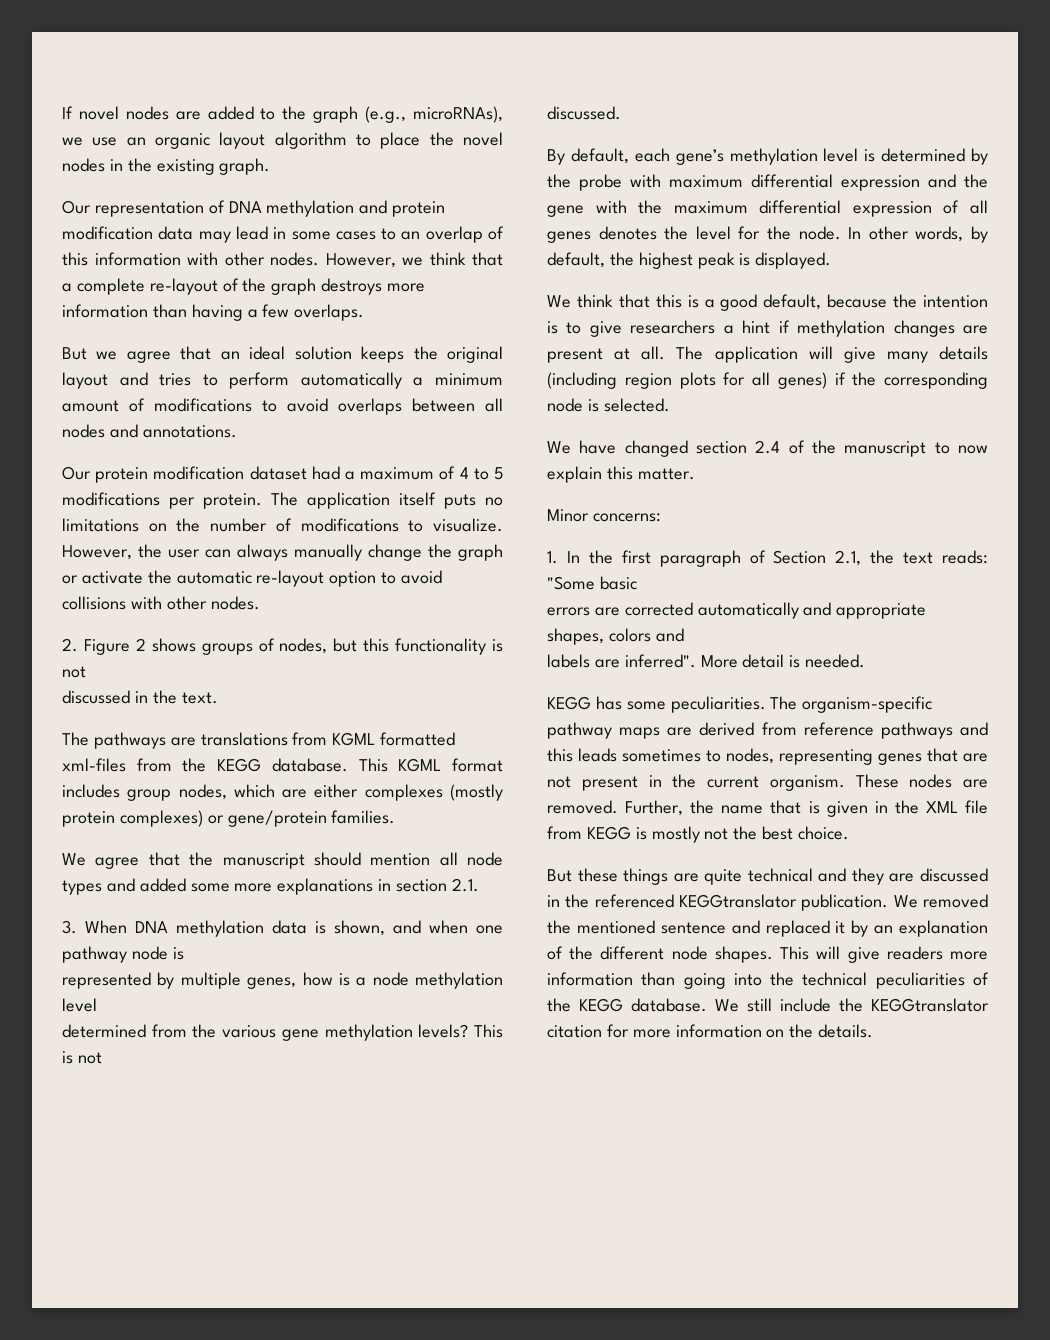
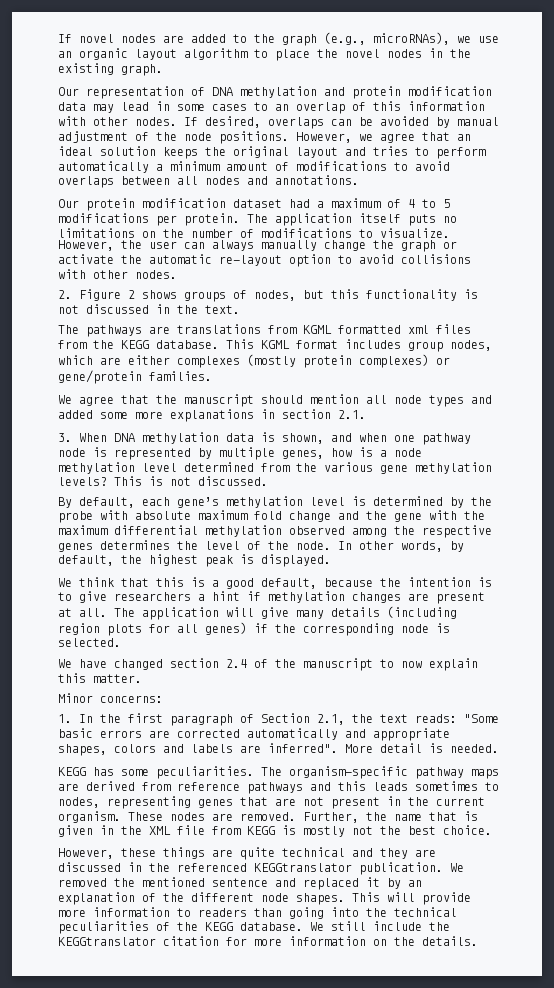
- However, we think that a complete re-layout of the graph destroys more information than having a few overlaps.
- But we agree that an ideal solution keeps the original layout and tries to perform automatically a minimum amount of modifications to avoid overlaps between all nodes and annotations.
+ If desired, overlaps can be avoided by manual adjustment of the node positions. However, we agree that an ideal solution keeps the original layout and tries to perform automatically a minimum amount of modifications to avoid overlaps between all nodes and annotations.
- 2. Figure 2 shows groups of nodes, but this functionality is not
- discussed in the text.
+ 2. Figure 2 shows groups of nodes, but this functionality is not discussed in the text.
- The pathways are translations from KGML formatted xml-files from the KEGG database.
+ The pathways are translations from KGML formatted xml files from the KEGG database.
- 3. When DNA methylation data is shown, and when one pathway node is
- represented by multiple genes, how is a node methylation level
- determined from the various gene methylation levels?
+ 3. When DNA methylation data is shown, and when one pathway node is represented by multiple genes, how is a node methylation level determined from the various gene methylation levels?
- This is not
- discussed.
+ This is not discussed.
- By default, each gene’s methylation level is determined by the probe with maximum differential expression and the gene with the maximum differential expression of all genes denotes the level for the node.
+ By default, each gene’s methylation level is determined by the probe with absolute maximum fold change and the gene with the maximum differential methylation observed among the respective genes determines the level of the node.
- 1. In the first paragraph of Section 2.1, the text reads: "Some basic
- errors are corrected automatically and appropriate shapes, colors and
- labels are inferred".
+ 1. In the first paragraph of Section 2.1, the text reads: "Some basic errors are corrected automatically and appropriate shapes, colors and labels are inferred".
- But these things are quite technical and they are discussed in the referenced KEGGtranslator publication.
+ However, these things are quite technical and they are discussed in the referenced KEGGtranslator publication.
- This will give readers more information than going into the technical peculiarities of the KEGG database.
+ This will provide more information to readers than going into the technical peculiarities of the KEGG database.

